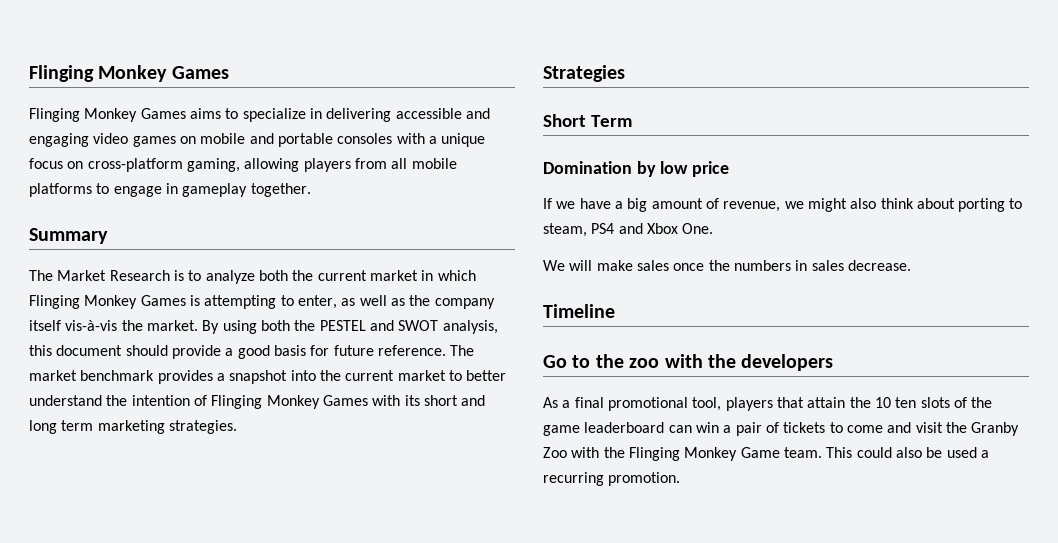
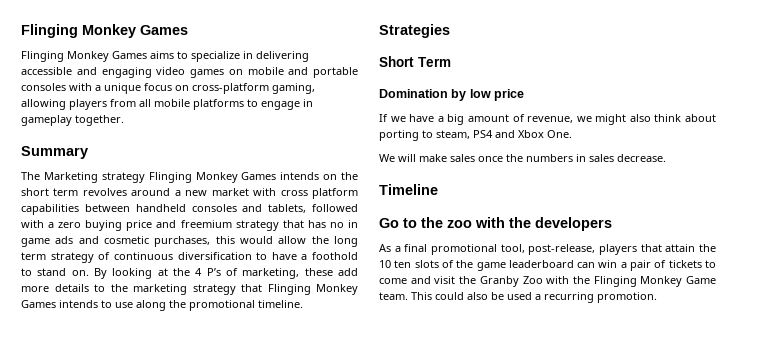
- The Market Research is to analyze both the current market in which Flinging Monkey Games is attempting to enter, as well as the company itself vis-à-vis the market. By using both the PESTEL and SWOT analysis, this document should provide a good basis for future reference. The market benchmark provides a snapshot into the current market to better understand the intention of Flinging Monkey Games with its short and long term marketing strategies.
+ The Marketing strategy Flinging Monkey Games intends on the short term revolves around a new market with cross platform capabilities between handheld consoles and tablets, followed with a zero buying price and freemium strategy that has no in game ads and cosmetic purchases, this would allow the long term strategy of continuous diversification to have a foothold to stand on. By looking at the 4 P’s of marketing, these add more details to the marketing strategy that Flinging Monkey Games intends to use along the promotional timeline.
- As a final promotional tool, players that attain the 10 ten slots of the game leaderboard can win a pair of tickets to come and visit the Granby Zoo with the Flinging Monkey Game team.
+ As a final promotional tool, post-release, players that attain the 10 ten slots of the game leaderboard can win a pair of tickets to come and visit the Granby Zoo with the Flinging Monkey Game team.

